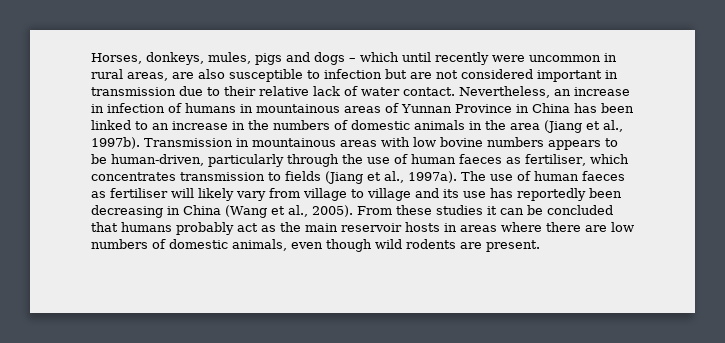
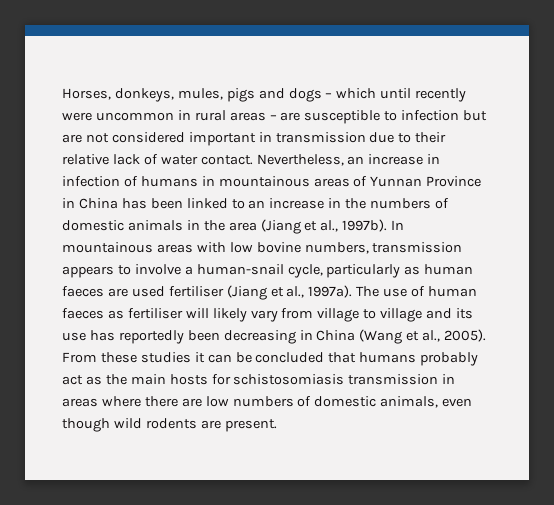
- Horses, donkeys, mules, pigs and dogs – which until recently were uncommon in rural areas, are also susceptible to infection but are not considered important in transmission due to their relative lack of water contact.
+ Horses, donkeys, mules, pigs and dogs – which until recently were uncommon in rural areas – are susceptible to infection but are not considered important in transmission due to their relative lack of water contact.
- Transmission in mountainous areas with low bovine numbers appears to be human-driven, particularly through the use of human faeces as fertiliser, which concentrates transmission to fields (Jiang et al., 1997a).
+ In mountainous areas with low bovine numbers, transmission appears to involve a human-snail cycle, particularly as human faeces are used fertiliser (Jiang et al., 1997a).
- From these studies it can be concluded that humans probably act as the main reservoir hosts in areas where there are low numbers of domestic animals, even though wild rodents are present.
+ From these studies it can be concluded that humans probably act as the main hosts for schistosomiasis transmission in areas where there are low numbers of domestic animals, even though wild rodents are present.

